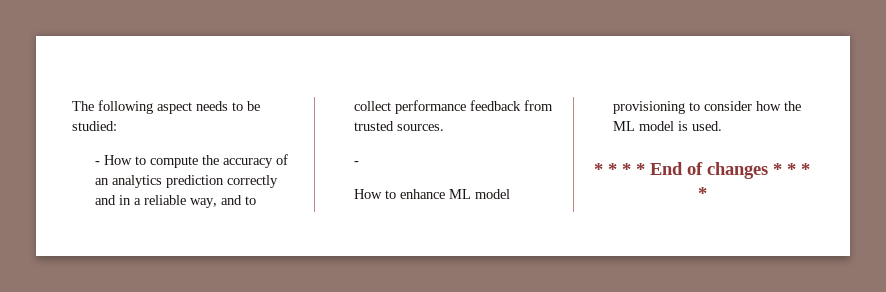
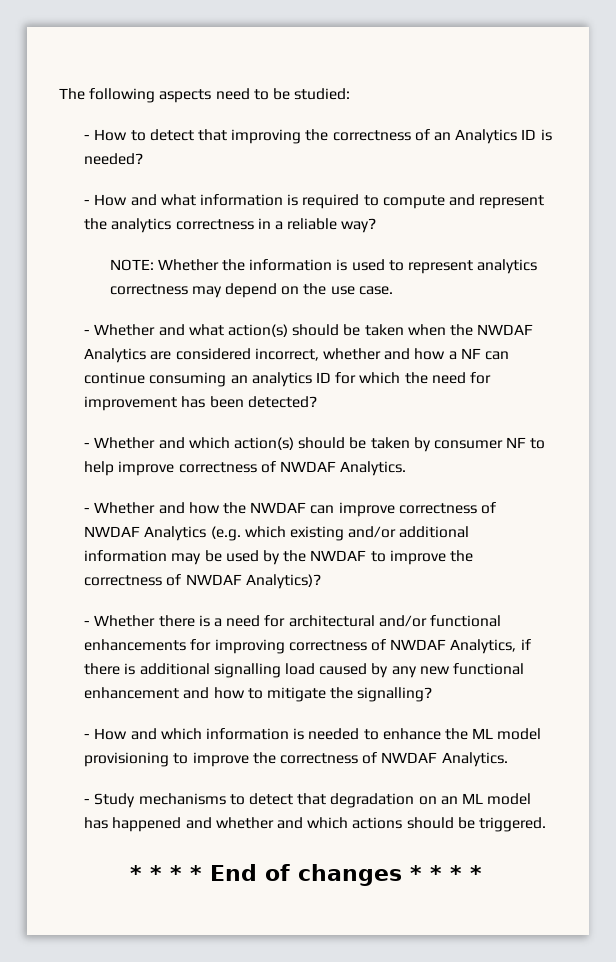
- The following aspect needs to be studied:
+ The following aspects need to be studied:
- - How to compute the accuracy of an analytics prediction correctly and in a reliable way, and to collect performance feedback from trusted sources.
- -
- How to enhance ML model provisioning to consider how the ML model is used.
+ - How to detect that improving the correctness of an Analytics ID is needed?
+ - How and what information is required to compute and represent the analytics correctness in a reliable way?
+ NOTE: Whether the information is used to represent analytics correctness may depend on the use case.
+ - Whether and what action(s) should be taken when the NWDAF Analytics are considered incorrect, whether and how a NF can continue consuming an analytics ID for which the need for improvement has been detected?
+ - Whether and which action(s) should be taken by consumer NF to help improve correctness of NWDAF Analytics.
+ - Whether and how the NWDAF can improve correctness of NWDAF Analytics (e.g. which existing and/or additional information may be used by the NWDAF to improve the correctness of NWDAF Analytics)?
+ - Whether there is a need for architectural and/or functional enhancements for improving correctness of NWDAF Analytics, if there is additional signalling load caused by any new functional enhancement and how to mitigate the signalling?
+ - How and which information is needed to enhance the ML model provisioning to improve the correctness of NWDAF Analytics.
+ - Study mechanisms to detect that degradation on an ML model has happened and whether and which actions should be triggered.

